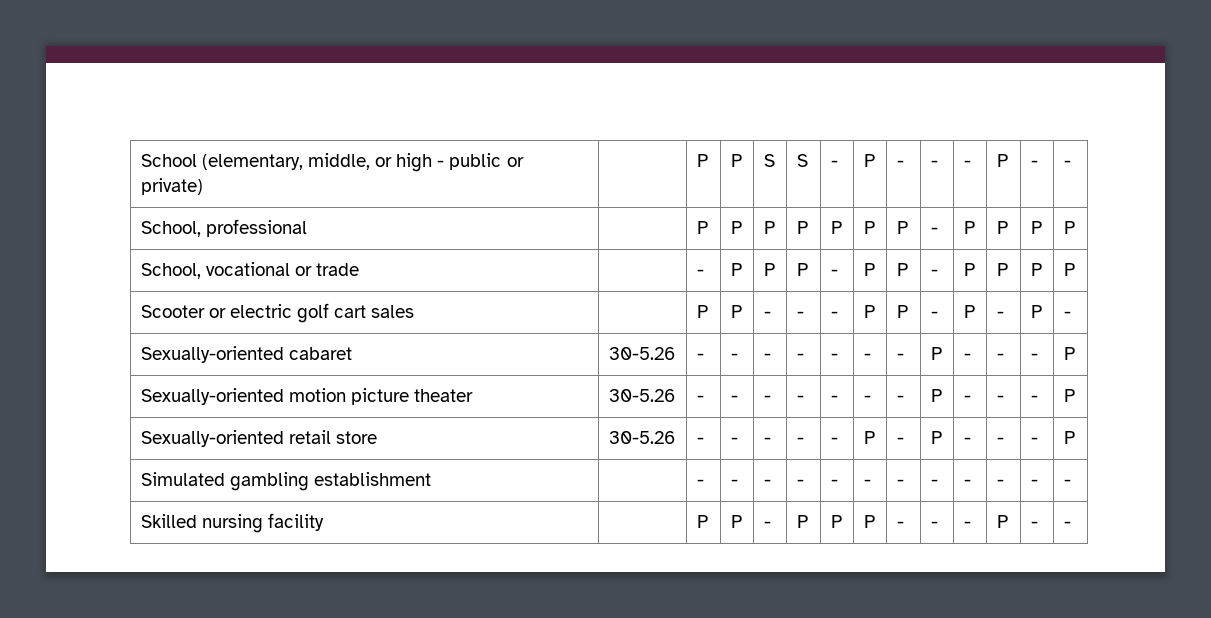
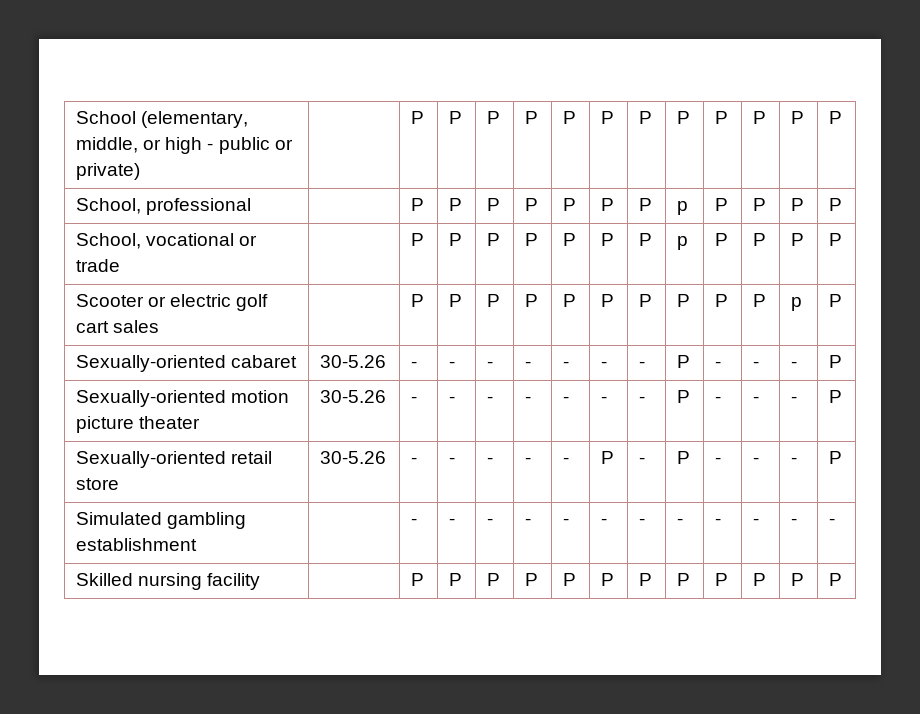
- School (elementary, middle, or high - public or private) | | P | P | S | S | - | P | - | - | - | P | - | -
+ School (elementary, middle, or high - public or private) | | P | P | P | P | P | P | P | P | P | P | P | P
- School, professional | | P | P | P | P | P | P | P | - | P | P | P | P
+ School, professional | | P | P | P | P | P | P | P | p | P | P | P | P
- School, vocational or trade | | - | P | P | P | - | P | P | - | P | P | P | P
+ School, vocational or trade | | P | P | P | P | P | P | P | p | P | P | P | P
- Scooter or electric golf cart sales | | P | P | - | - | - | P | P | - | P | - | P | -
+ Scooter or electric golf cart sales | | P | P | P | P | P | P | P | P | P | P | p | P
- Skilled nursing facility | | P | P | - | P | P | P | - | - | - | P | - | -
+ Skilled nursing facility | | P | P | P | P | P | P | P | P | P | P | P | P

